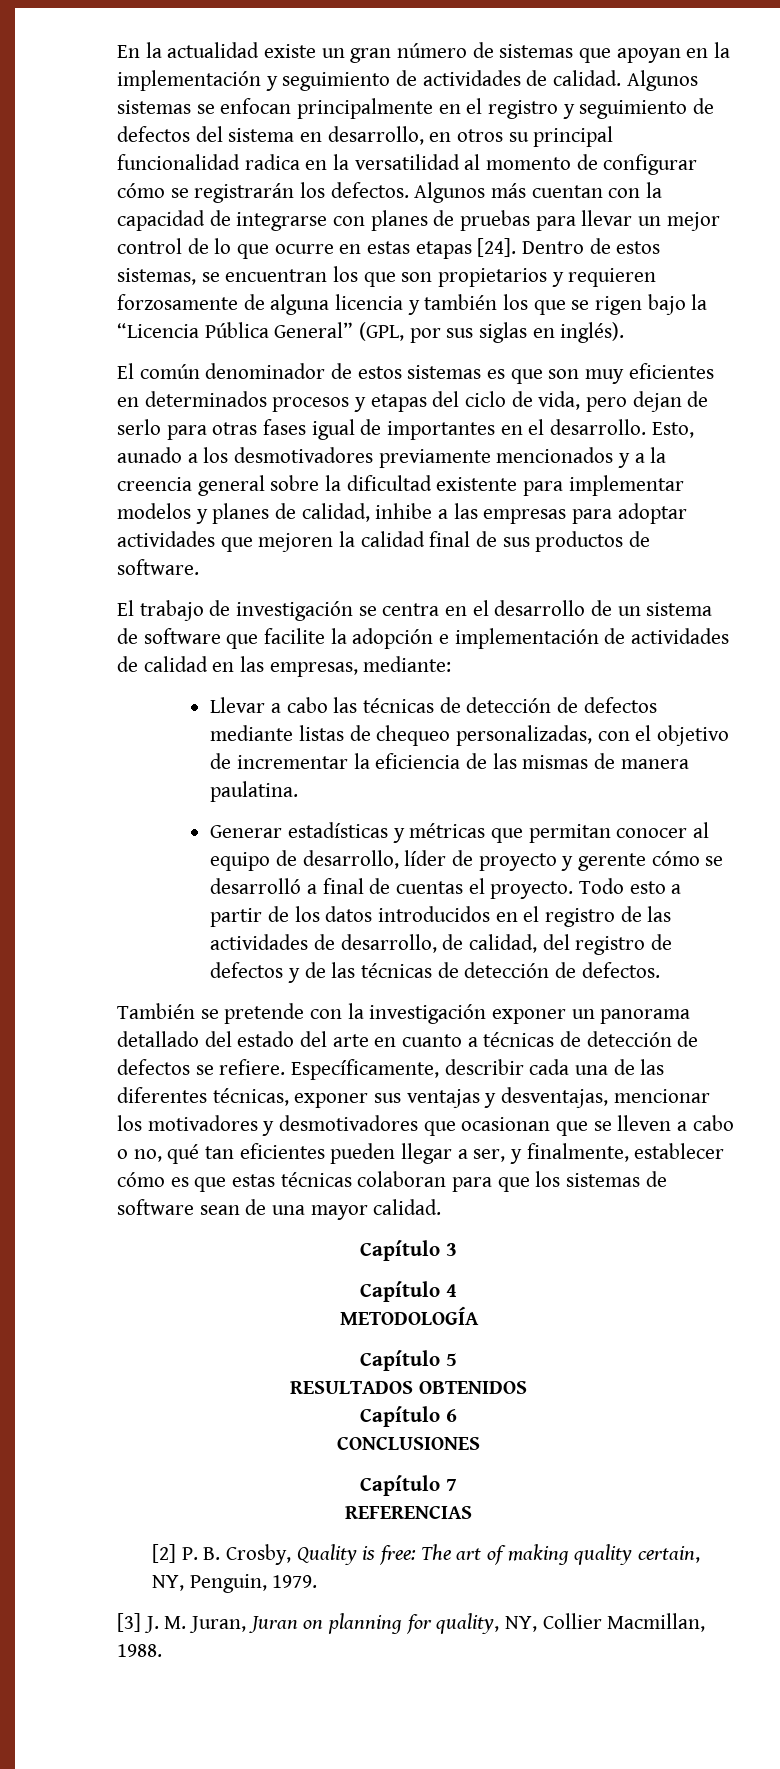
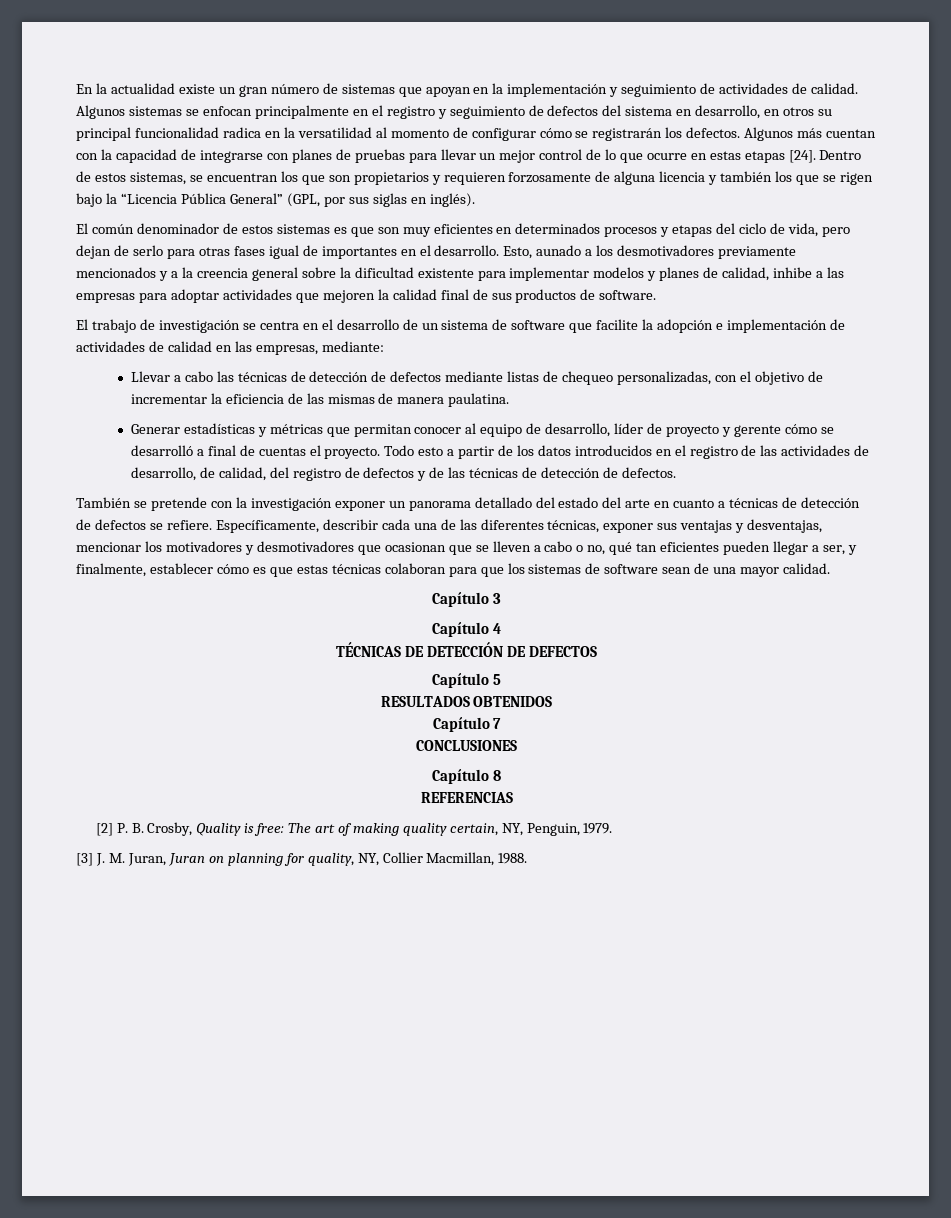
- METODOLOGÍA
+ TÉCNICAS DE DETECCIÓN DE DEFECTOS
- Capítulo 6
+ Capítulo 7
- Capítulo 7
+ Capítulo 8

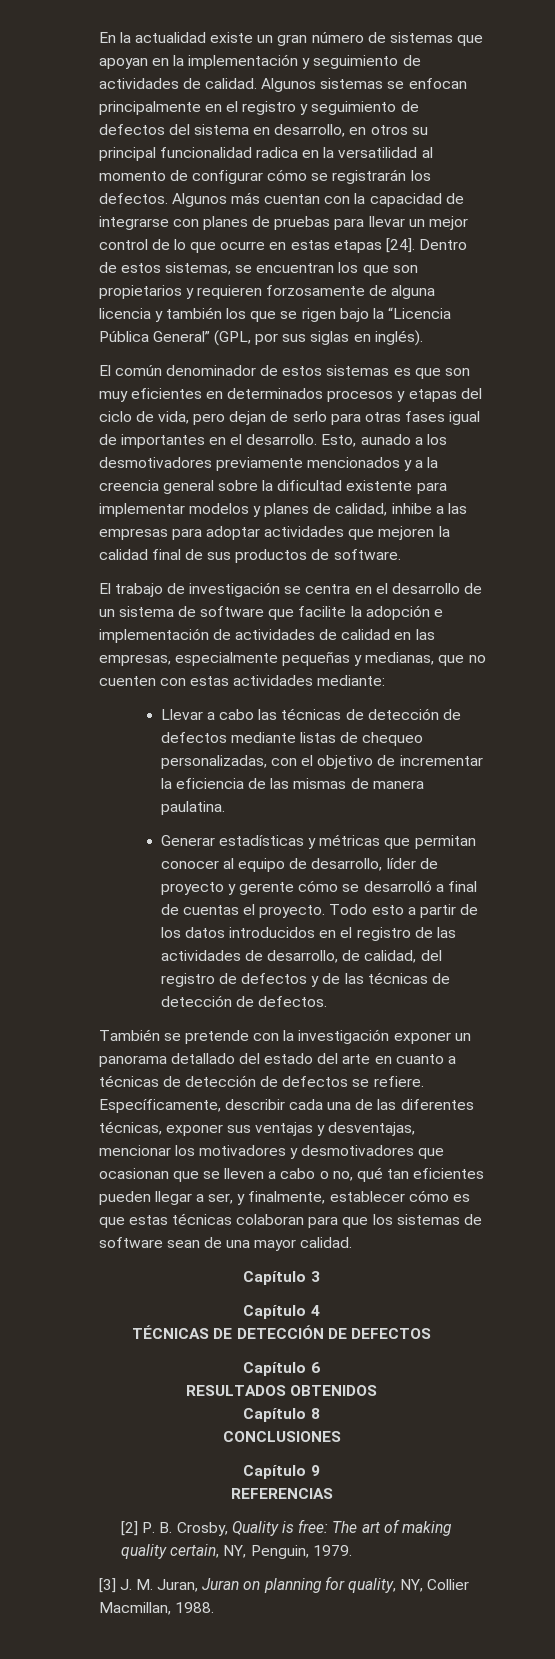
- El trabajo de investigación se centra en el desarrollo de un sistema de software que facilite la adopción e implementación de actividades de calidad en las empresas, mediante:
+ El trabajo de investigación se centra en el desarrollo de un sistema de software que facilite la adopción e implementación de actividades de calidad en las empresas, especialmente pequeñas y medianas, que no cuenten con estas actividades mediante:
- Capítulo 5
+ Capítulo 6
- Capítulo 7
+ Capítulo 8
- Capítulo 8
+ Capítulo 9

